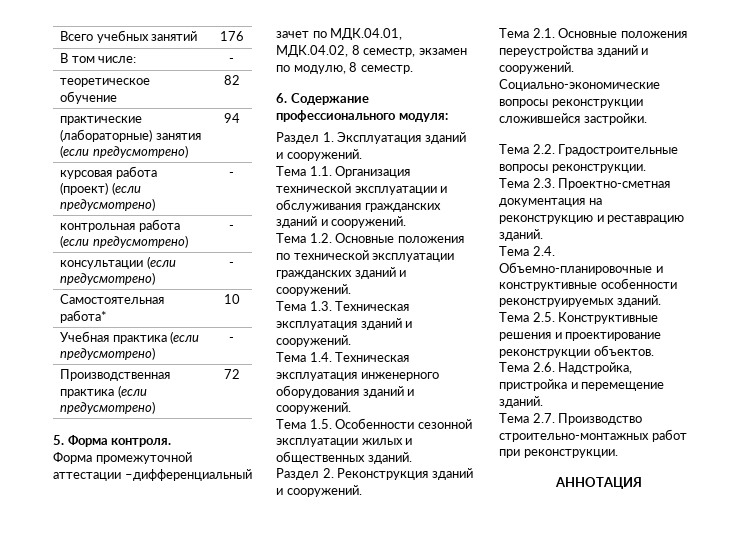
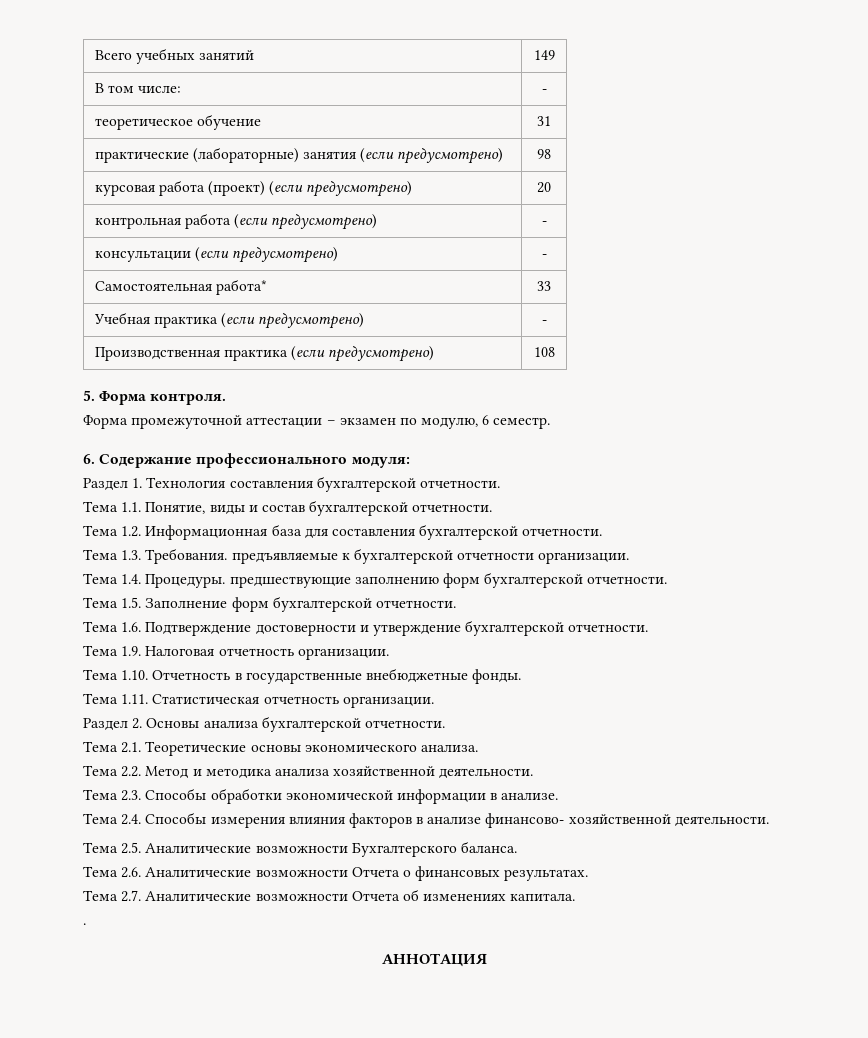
- Всего учебных занятий | 176
+ Всего учебных занятий | 149
- теоретическое обучение | 82
+ теоретическое обучение | 31
- практические (лабораторные) занятия (если предусмотрено) | 94
+ практические (лабораторные) занятия (если предусмотрено) | 98
- курсовая работа (проект) (если предусмотрено) | -
+ курсовая работа (проект) (если предусмотрено) | 20
- Самостоятельная работа* | 10
+ Самостоятельная работа* | 33
- Производственная практика (если предусмотрено) | 72
+ Производственная практика (если предусмотрено) | 108
- Форма промежуточной аттестации –дифференциальный зачет по МДК.04.01, МДК.04.02, 8 семестр, экзамен по модулю, 8 семестр.
+ Форма промежуточной аттестации – экзамен по модулю, 6 семестр.
- Раздел 1. Эксплуатация зданий и сооружений.
- Тема 1.1. Организация технической эксплуатации и обслуживания гражданских зданий и сооружений.
- Тема 1.2. Основные положения по технической эксплуатации гражданских зданий и сооружений.
- Тема 1.3. Техническая эксплуатация зданий и сооружений.
- Тема 1.4. Техническая эксплуатация инженерного оборудования зданий и сооружений.
- Тема 1.5. Особенности сезонной эксплуатации жилых и общественных зданий.
- Раздел 2. Реконструкция зданий и сооружений.
- Тема 2.1. Основные положения переустройства зданий и сооружений. Социально-экономические вопросы реконструкции сложившейся застройки.
- Тема 2.2. Градостроительные вопросы реконструкции.
- Тема 2.3. Проектно-сметная документация на реконструкцию и реставрацию зданий.
- Тема 2.4. Объемно-планировочные и конструктивные особенности реконструируемых зданий.
- Тема 2.5. Конструктивные решения и проектирование реконструкции объектов.
- Тема 2.6. Надстройка, пристройка и перемещение зданий.
- Тема 2.7. Производство строительно-монтажных работ при реконструкции.
+ Раздел 1. Технология составления бухгалтерской отчетности.
+ Тема 1.1. Понятие, виды и состав бухгалтерской отчетности.
+ Тема 1.2. Информационная база для составления бухгалтерской отчетности.
+ Тема 1.3. Требования. предъявляемые к бухгалтерской отчетности организации.
+ Тема 1.4. Процедуры. предшествующие заполнению форм бухгалтерской отчетности.
+ Тема 1.5. Заполнение форм бухгалтерской отчетности.
+ Тема 1.6. Подтверждение достоверности и утверждение бухгалтерской отчетности.
+ Тема 1.9. Налоговая отчетность организации.
+ Тема 1.10. Отчетность в государственные внебюджетные фонды.
+ Тема 1.11. Статистическая отчетность организации.
+ Раздел 2. Основы анализа бухгалтерской отчетности.
+ Тема 2.1. Теоретические основы экономического анализа.
+ Тема 2.2. Метод и методика анализа хозяйственной деятельности.
+ Тема 2.3. Способы обработки экономической информации в анализе.
+ Тема 2.4. Способы измерения влияния факторов в анализе финансово- хозяйственной деятельности.
+ Тема 2.5. Аналитические возможности Бухгалтерского баланса.
+ Тема 2.6. Аналитические возможности Отчета о финансовых результатах.
+ Тема 2.7. Аналитические возможности Отчета об изменениях капитала.
+ .

